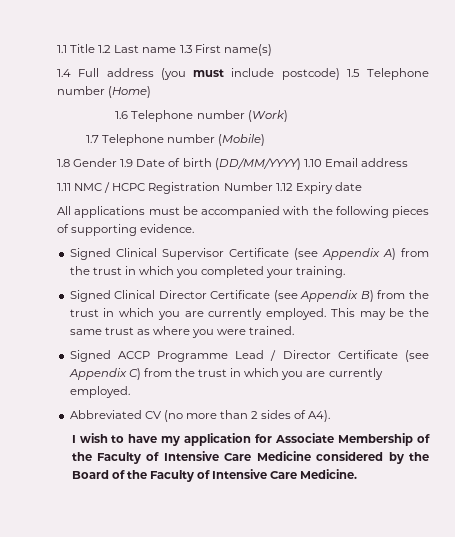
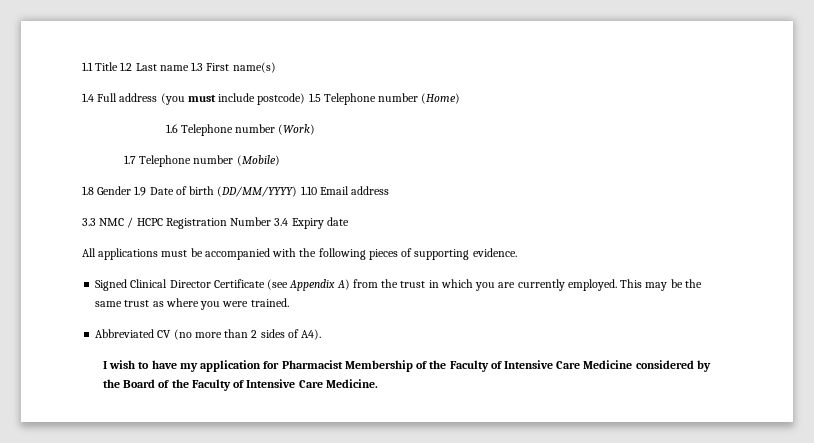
- 1.11 NMC / HCPC Registration Number 1.12 Expiry date
+ 3.3 NMC / HCPC Registration Number 3.4 Expiry date
- Signed Clinical Supervisor Certificate (see Appendix A) from the trust in which you completed your training.
- Signed Clinical Director Certificate (see Appendix B) from the trust in which you are currently employed.
+ Signed Clinical Director Certificate (see Appendix A) from the trust in which you are currently employed.
- Signed ACCP Programme Lead / Director Certificate (see Appendix C) from the trust in which you are currently employed.
- I wish to have my application for Associate Membership of the Faculty of Intensive Care Medicine considered by the Board of the Faculty of Intensive Care Medicine.
+ I wish to have my application for Pharmacist Membership of the Faculty of Intensive Care Medicine considered by the Board of the Faculty of Intensive Care Medicine.

